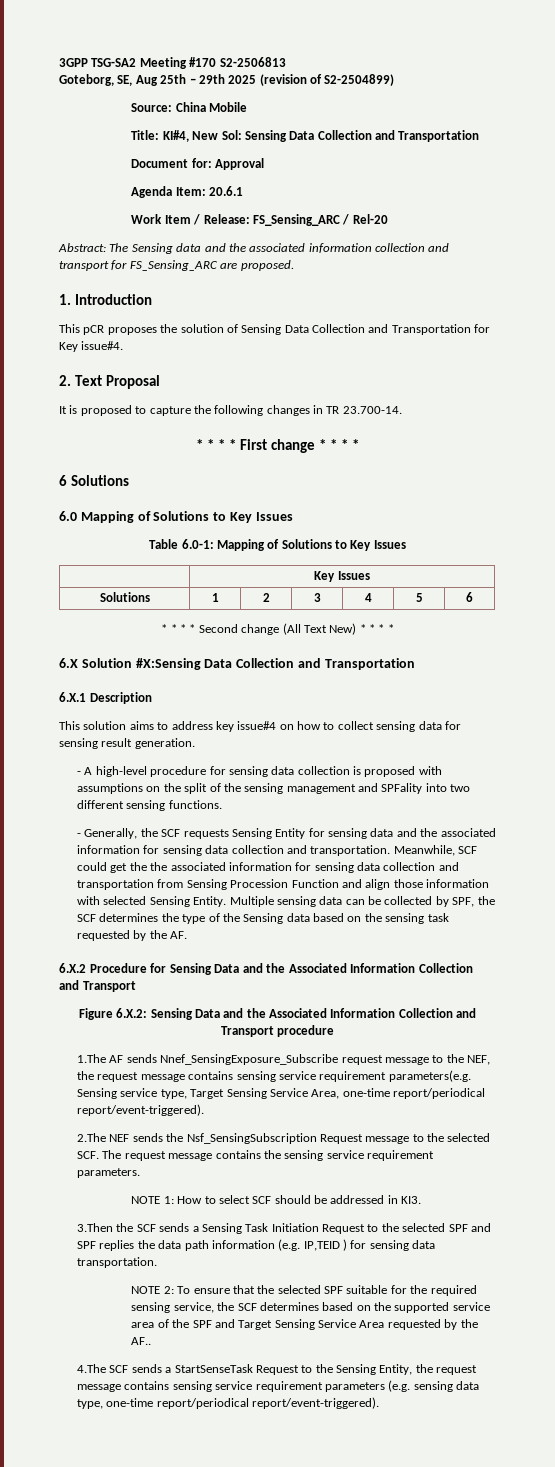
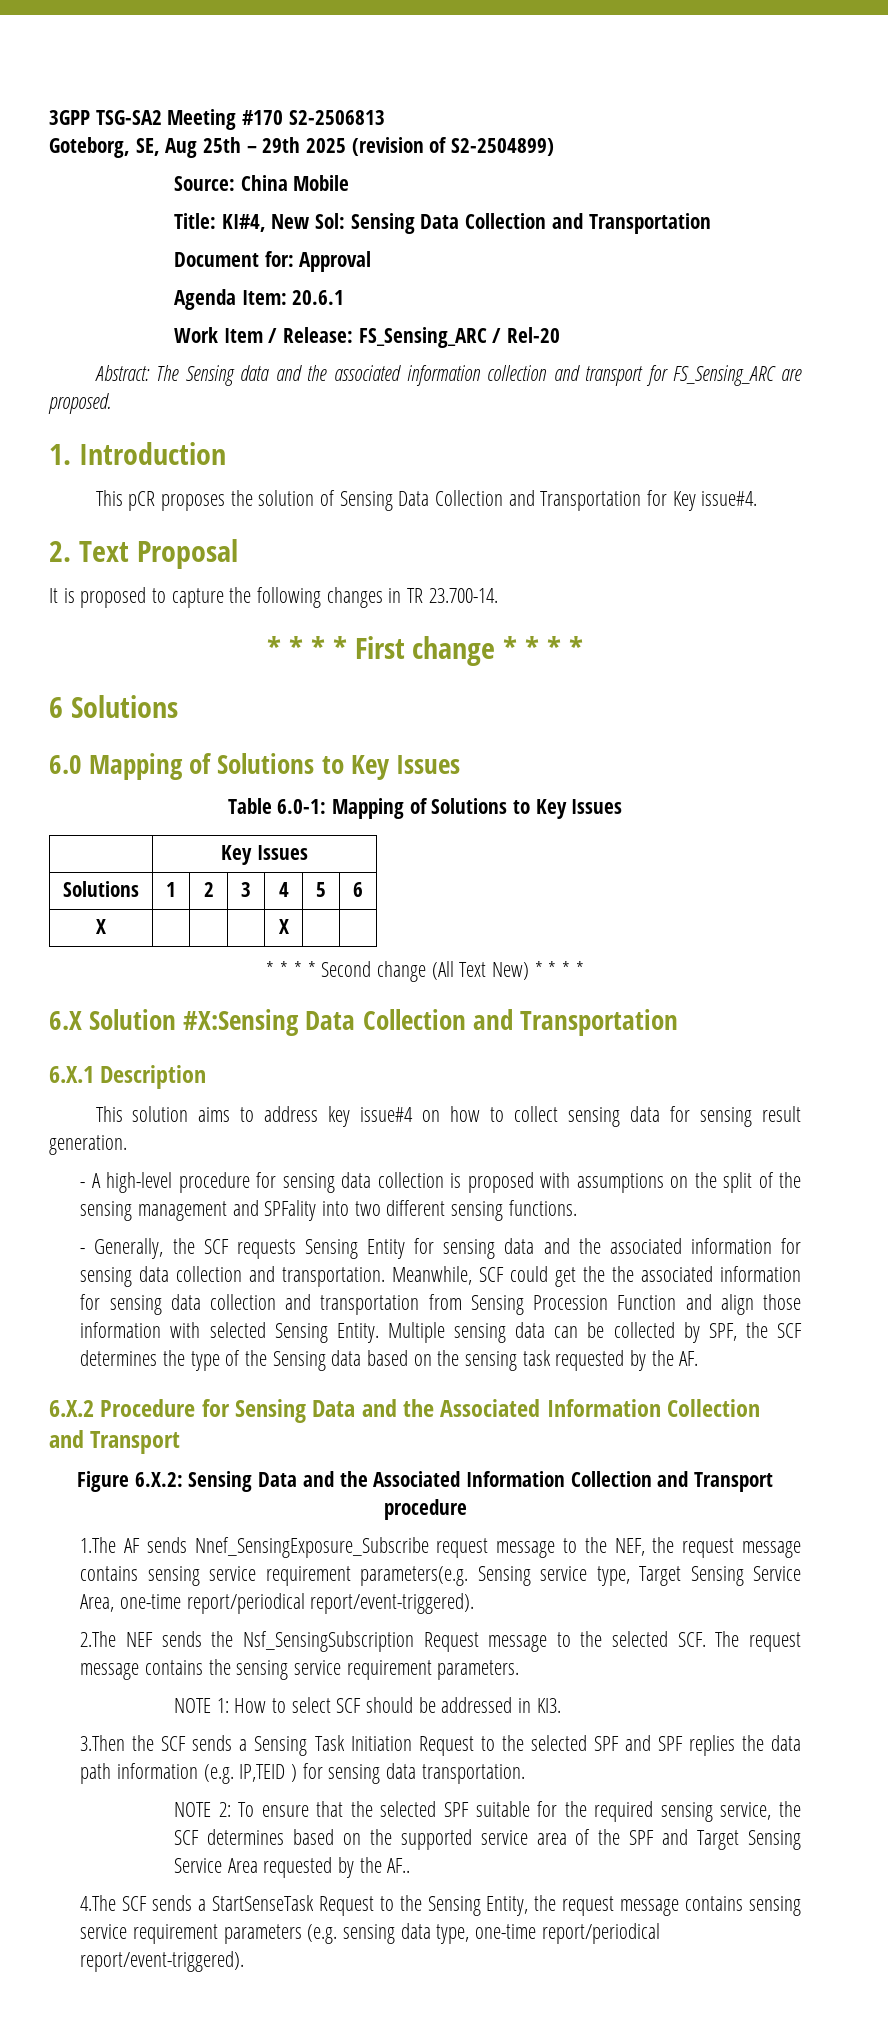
+ X | | | | X | |

